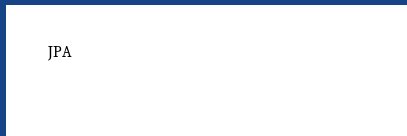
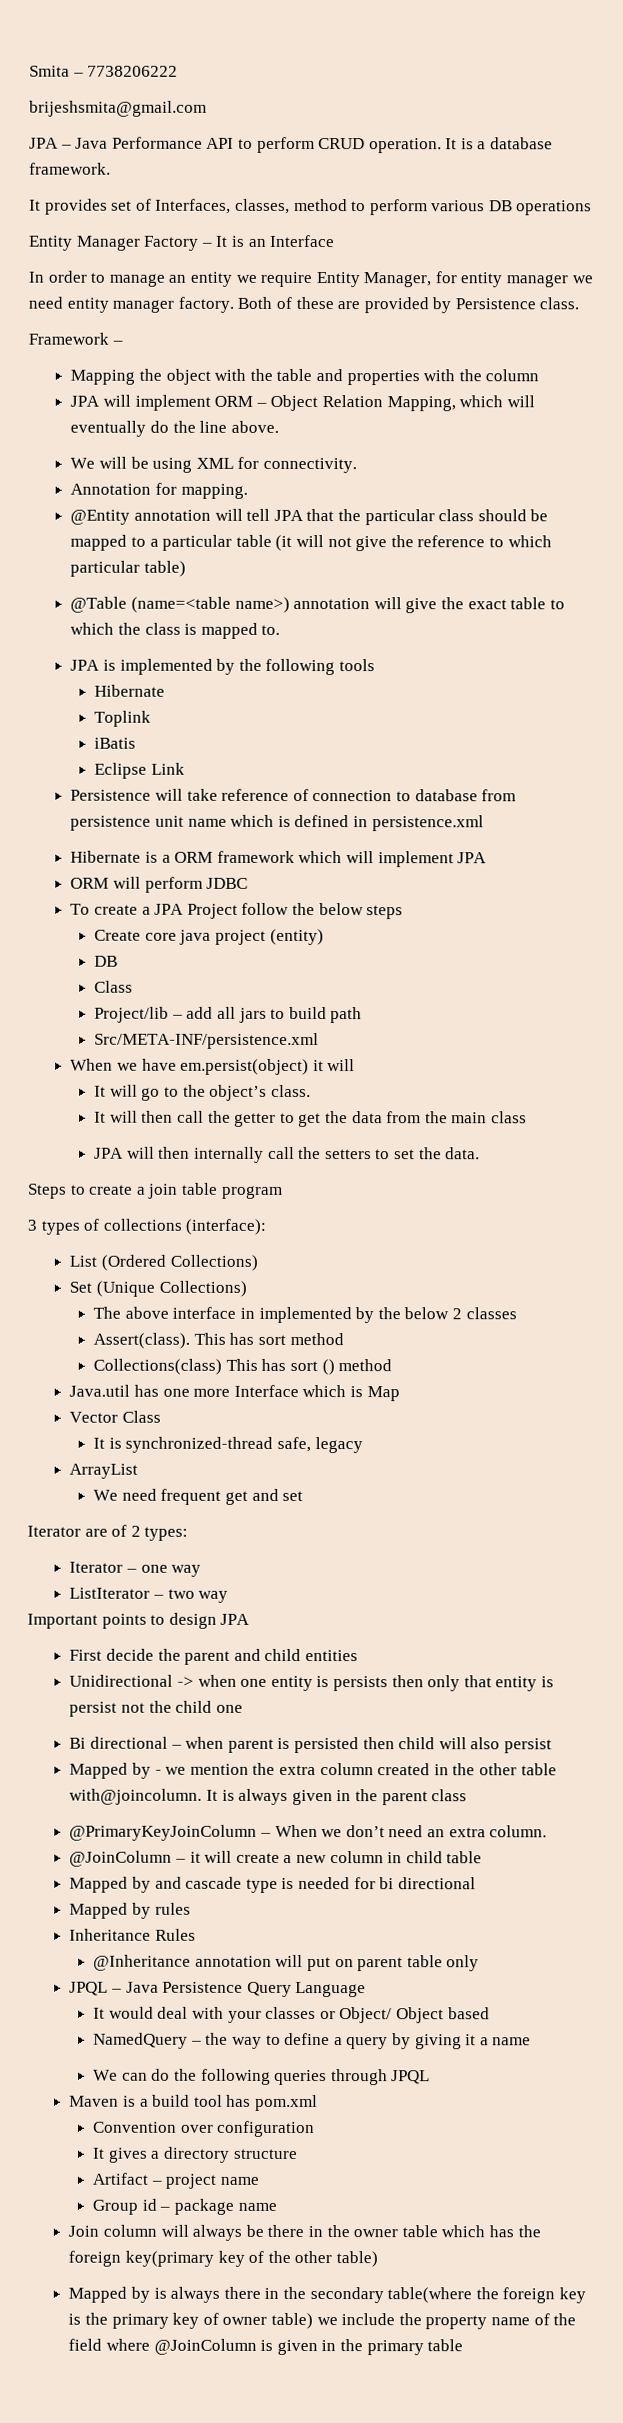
- JPA
+ Smita – 7738206222
+ brijeshsmita@gmail.com
+ JPA – Java Performance API to perform CRUD operation. It is a database framework.
+ It provides set of Interfaces, classes, method to perform various DB operations
+ Entity Manager Factory – It is an Interface
+ In order to manage an entity we require Entity Manager, for entity manager we need entity manager factory. Both of these are provided by Persistence class.
+ Framework –
+ Mapping the object with the table and properties with the column
+ JPA will implement ORM – Object Relation Mapping, which will eventually do the line above.
+ We will be using XML for connectivity.
+ Annotation for mapping.
+ @Entity annotation will tell JPA that the particular class should be mapped to a particular table (it will not give the reference to which particular table)
+ @Table (name=<table name>) annotation will give the exact table to which the class is mapped to.
+ JPA is implemented by the following tools
+ Hibernate
+ Toplink
+ iBatis
+ Eclipse Link
+ Persistence will take reference of connection to database from persistence unit name which is defined in persistence.xml
+ Hibernate is a ORM framework which will implement JPA
+ ORM will perform JDBC
+ To create a JPA Project follow the below steps
+ Create core java project (entity)
+ DB
+ Class
+ Project/lib – add all jars to build path
+ Src/META-INF/persistence.xml
+ When we have em.persist(object) it will
+ It will go to the object’s class.
+ It will then call the getter to get the data from the main class
+ JPA will then internally call the setters to set the data.
+ Steps to create a join table program
+ 3 types of collections (interface):
+ List (Ordered Collections)
+ Set (Unique Collections)
+ The above interface in implemented by the below 2 classes
+ Assert(class). This has sort method
+ Collections(class) This has sort () method
+ Java.util has one more Interface which is Map
+ Vector Class
+ It is synchronized-thread safe, legacy
+ ArrayList
+ We need frequent get and set
+ Iterator are of 2 types:
+ Iterator – one way
+ ListIterator – two way
+ Important points to design JPA
+ First decide the parent and child entities
+ Unidirectional -> when one entity is persists then only that entity is persist not the child one
+ Bi directional – when parent is persisted then child will also persist
+ Mapped by - we mention the extra column created in the other table with@joincolumn. It is always given in the parent class
+ @PrimaryKeyJoinColumn – When we don’t need an extra column.
+ @JoinColumn – it will create a new column in child table
+ Mapped by and cascade type is needed for bi directional
+ Mapped by rules
+ Inheritance Rules
+ @Inheritance annotation will put on parent table only
+ JPQL – Java Persistence Query Language
+ It would deal with your classes or Object/ Object based
+ NamedQuery – the way to define a query by giving it a name
+ We can do the following queries through JPQL
+ Maven is a build tool has pom.xml
+ Convention over configuration
+ It gives a directory structure
+ Artifact – project name
+ Group id – package name
+ Join column will always be there in the owner table which has the foreign key(primary key of the other table)
+ Mapped by is always there in the secondary table(where the foreign key is the primary key of owner table) we include the property name of the field where @JoinColumn is given in the primary table

